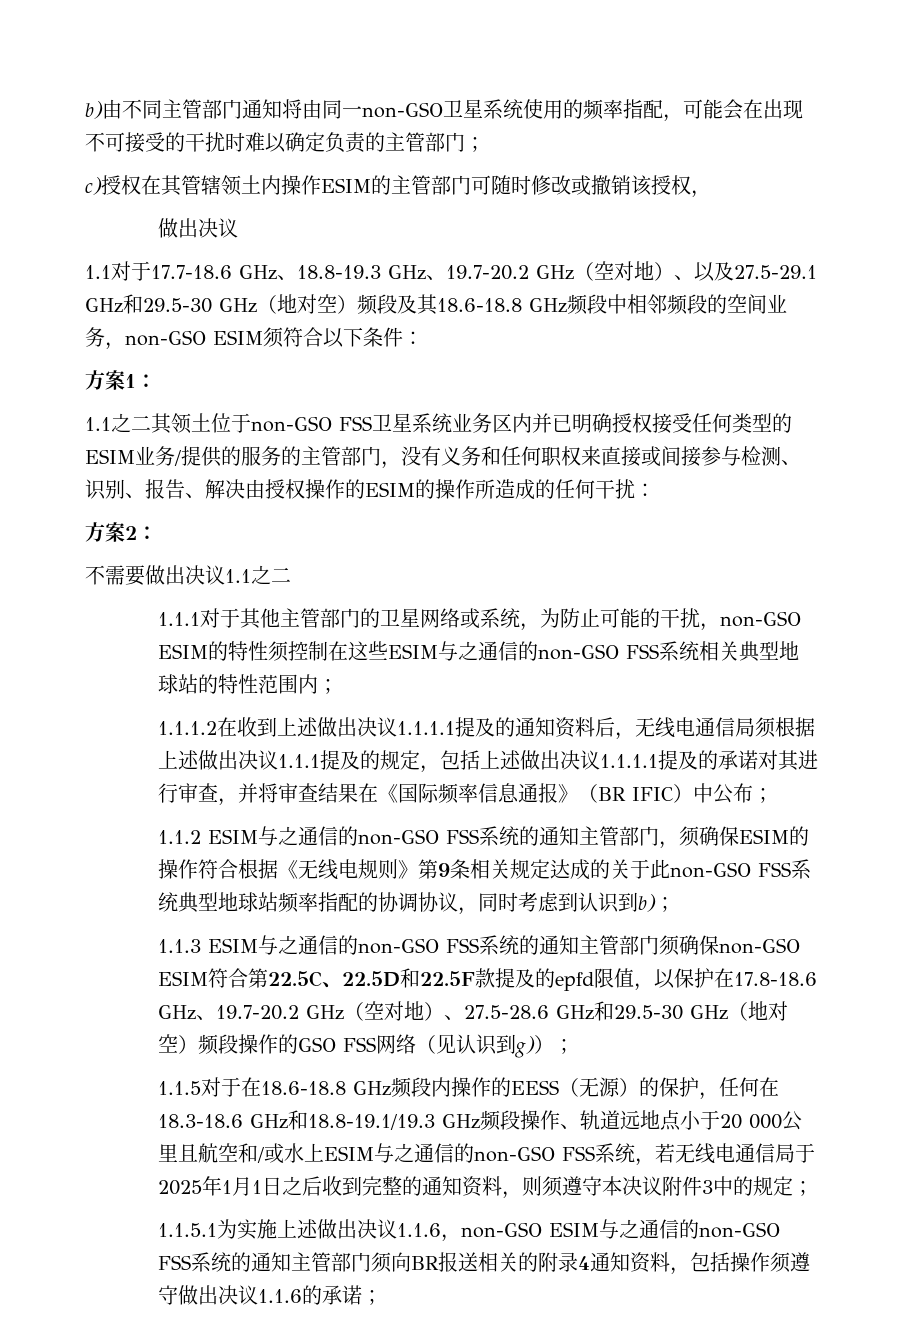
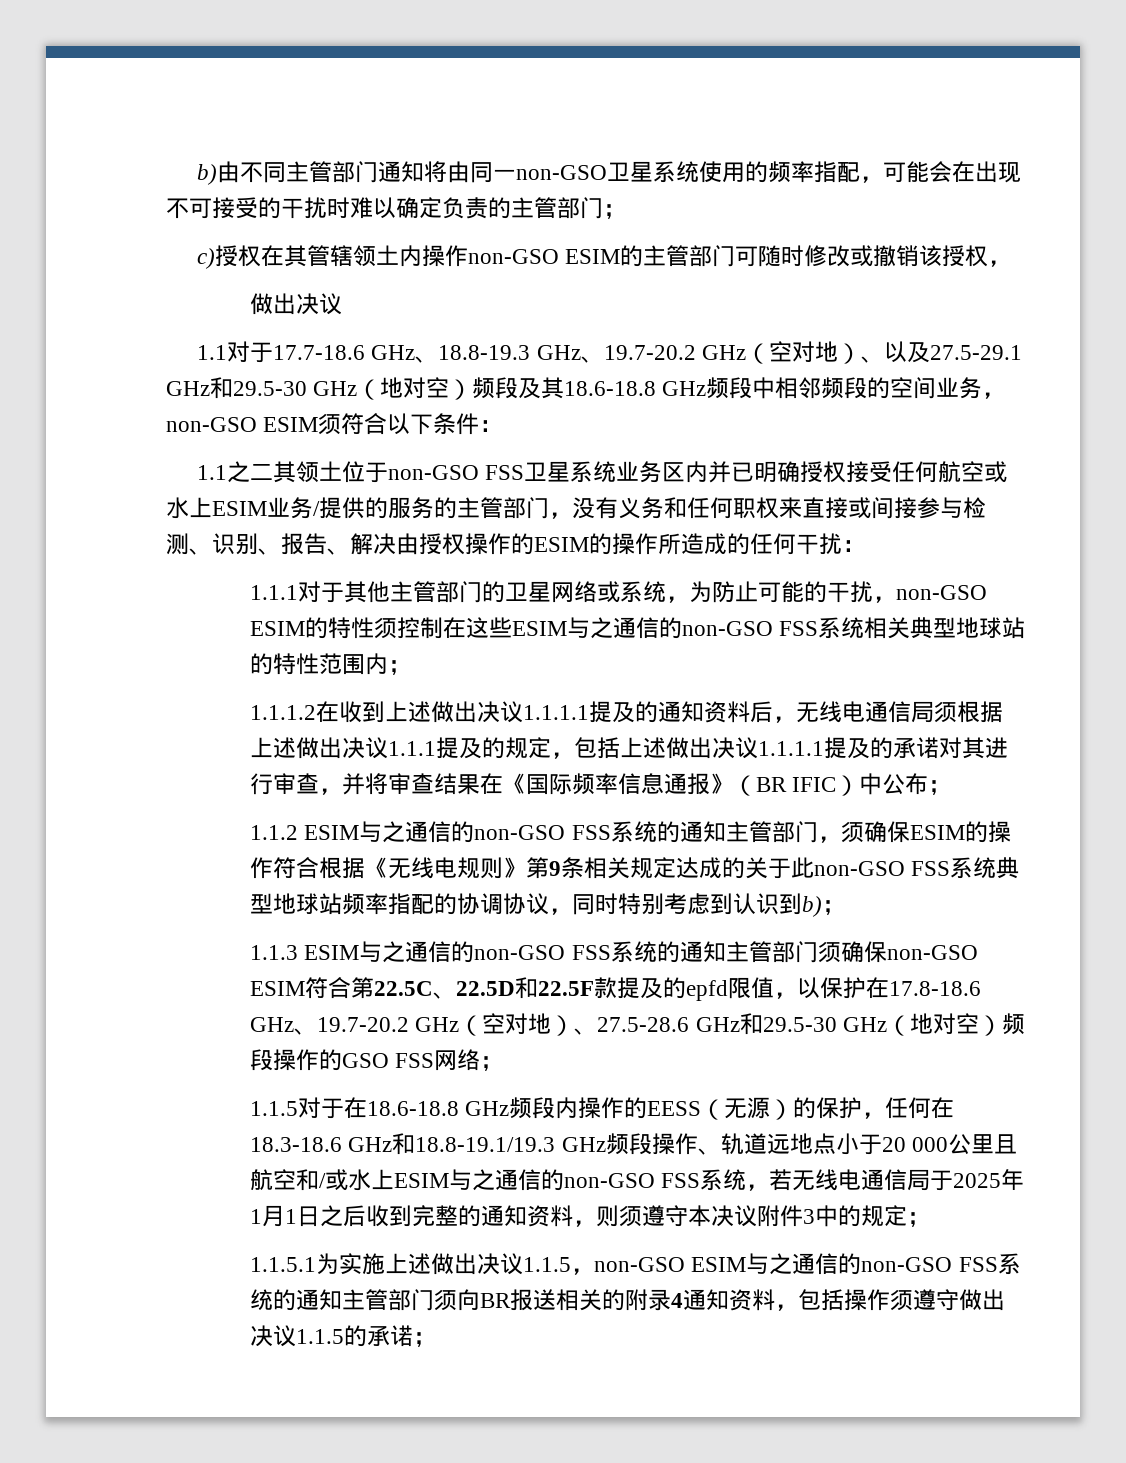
- c)授权在其管辖领土内操作ESIM的主管部门可随时修改或撤销该授权，
+ c)授权在其管辖领土内操作non-GSO ESIM的主管部门可随时修改或撤销该授权，
- 方案1：
- 1.1之二其领土位于non-GSO FSS卫星系统业务区内并已明确授权接受任何类型的ESIM业务/提供的服务的主管部门，没有义务和任何职权来直接或间接参与检测、识别、报告、解决由授权操作的ESIM的操作所造成的任何干扰：
+ 1.1之二其领土位于non-GSO FSS卫星系统业务区内并已明确授权接受任何航空或水上ESIM业务/提供的服务的主管部门，没有义务和任何职权来直接或间接参与检测、识别、报告、解决由授权操作的ESIM的操作所造成的任何干扰：
- 方案2：
- 不需要做出决议1.1之二
- 1.1.2 ESIM与之通信的non-GSO FSS系统的通知主管部门，须确保ESIM的操作符合根据《无线电规则》第9条相关规定达成的关于此non-GSO FSS系统典型地球站频率指配的协调协议，同时考虑到认识到b)；
+ 1.1.2 ESIM与之通信的non-GSO FSS系统的通知主管部门，须确保ESIM的操作符合根据《无线电规则》第9条相关规定达成的关于此non-GSO FSS系统典型地球站频率指配的协调协议，同时特别考虑到认识到b)；
- 1.1.3 ESIM与之通信的non-GSO FSS系统的通知主管部门须确保non-GSO ESIM符合第22.5C、22.5D和22.5F款提及的epfd限值，以保护在17.8-18.6 GHz、19.7-20.2 GHz（空对地）、27.5-28.6 GHz和29.5-30 GHz（地对空）频段操作的GSO FSS网络（见认识到g)）；
+ 1.1.3 ESIM与之通信的non-GSO FSS系统的通知主管部门须确保non-GSO ESIM符合第22.5C、22.5D和22.5F款提及的epfd限值，以保护在17.8-18.6 GHz、19.7-20.2 GHz（空对地）、27.5-28.6 GHz和29.5-30 GHz（地对空）频段操作的GSO FSS网络；
- 1.1.5.1为实施上述做出决议1.1.6，non-GSO ESIM与之通信的non-GSO FSS系统的通知主管部门须向BR报送相关的附录4通知资料，包括操作须遵守做出决议1.1.6的承诺；
+ 1.1.5.1为实施上述做出决议1.1.5，non-GSO ESIM与之通信的non-GSO FSS系统的通知主管部门须向BR报送相关的附录4通知资料，包括操作须遵守做出决议1.1.5的承诺；

